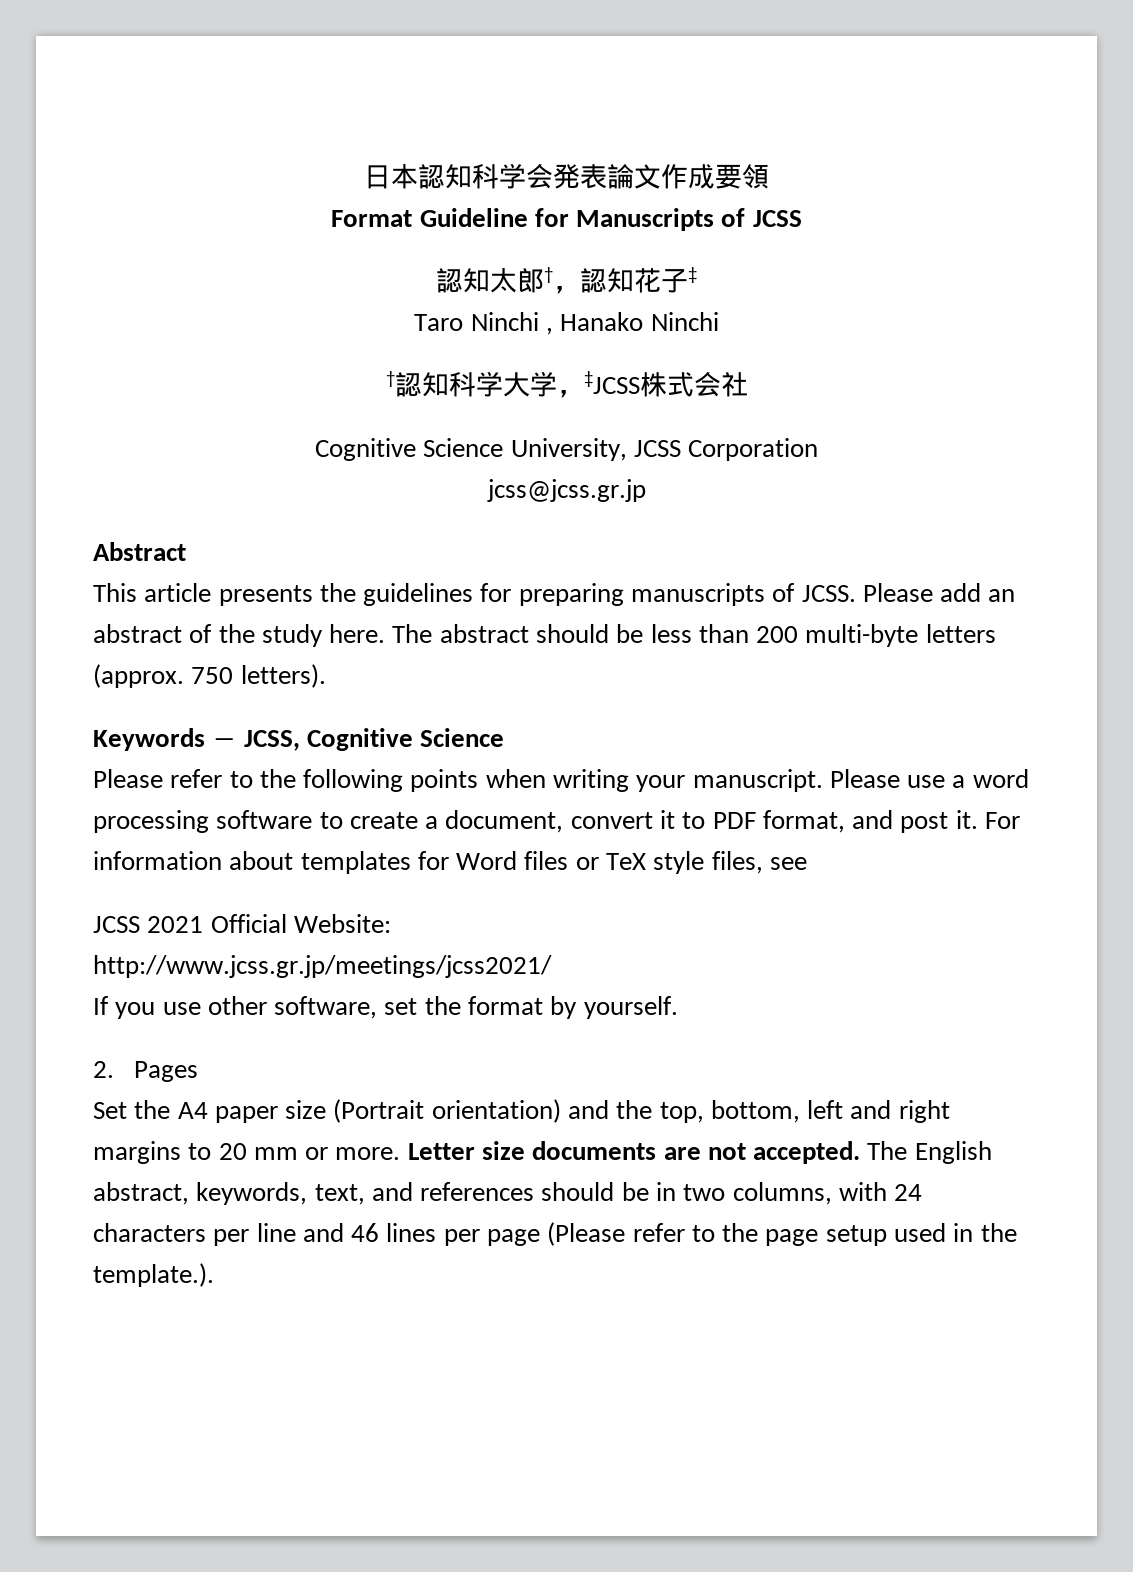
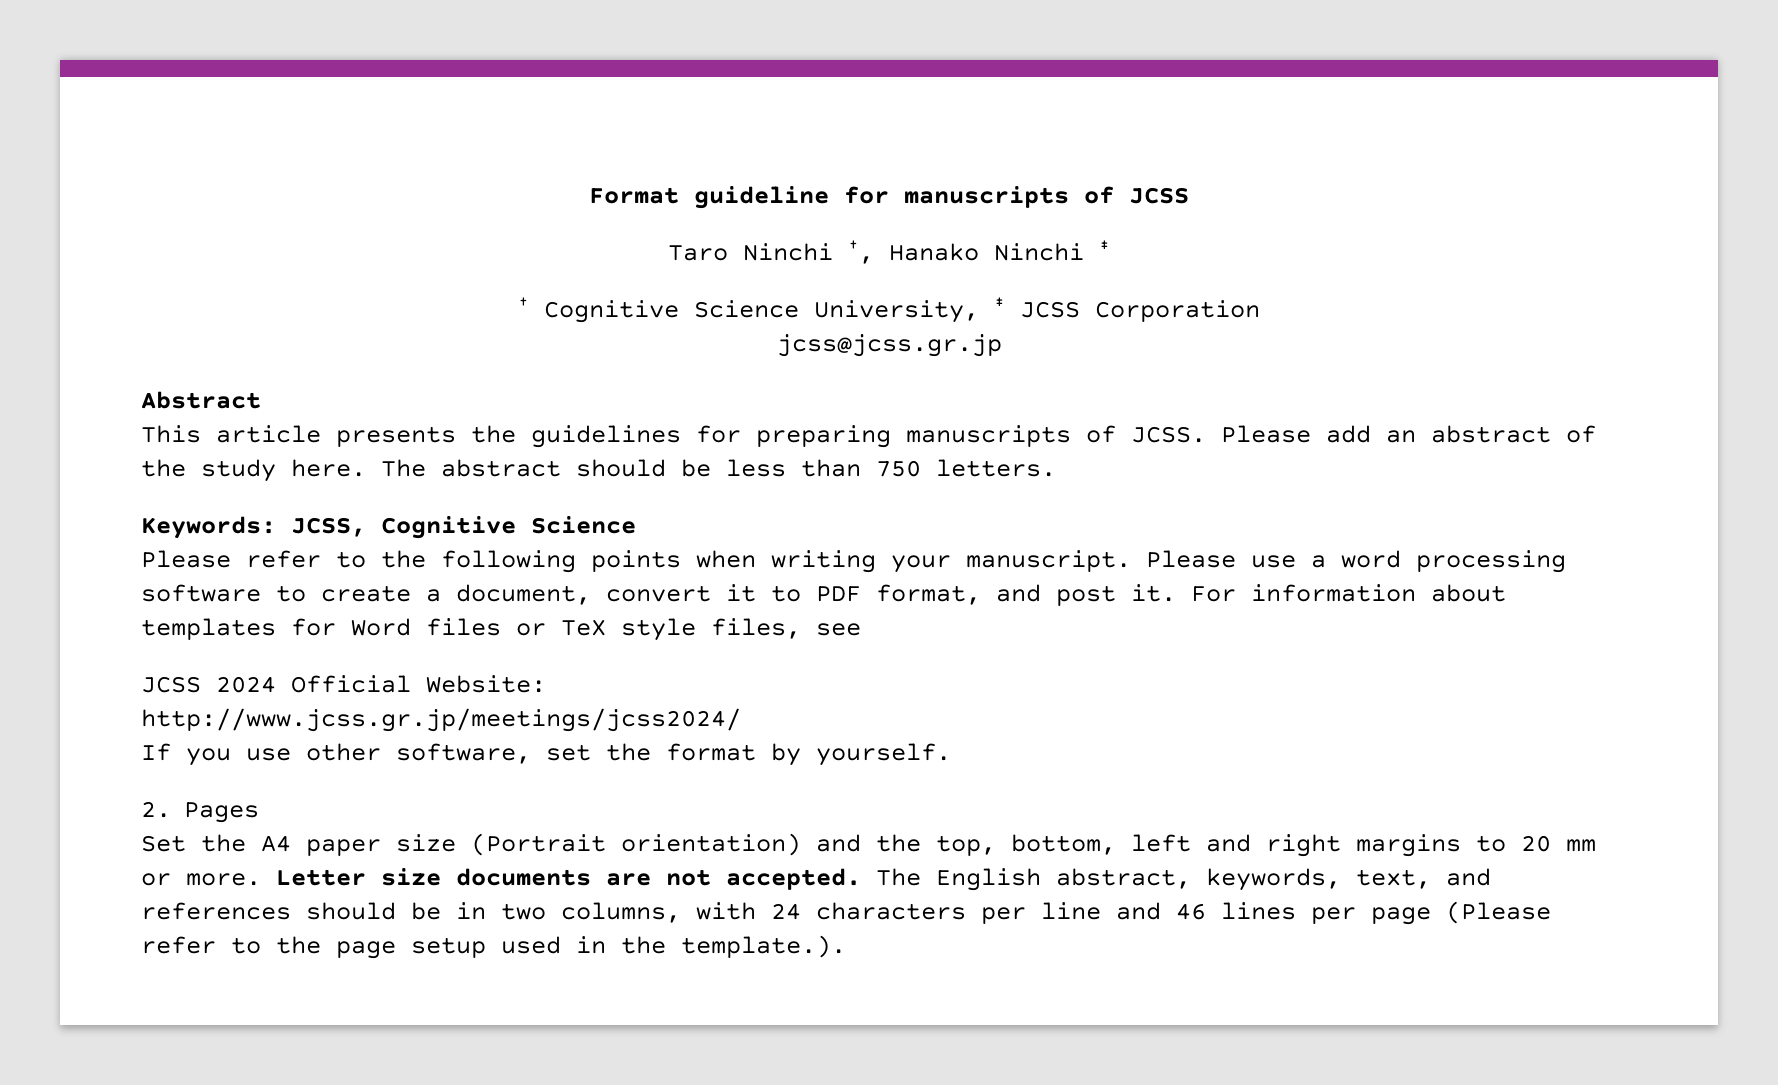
- 日本認知科学会発表論文作成要領
- Format Guideline for Manuscripts of JCSS
- 認知太郎†，認知花子‡
- Taro Ninchi , Hanako Ninchi
- †認知科学大学，‡JCSS株式会社
- Cognitive Science University, JCSS Corporation
+ Format guideline for manuscripts of JCSS
+ Taro Ninchi †, Hanako Ninchi ‡
+ † Cognitive Science University, ‡ JCSS Corporation
- The abstract should be less than 200 multi-byte letters (approx. 750 letters).
- Keywords ― JCSS, Cognitive Science
+ The abstract should be less than 750 letters.
+ Keywords: JCSS, Cognitive Science
- JCSS 2021 Official Website:
+ JCSS 2024 Official Website:
- http://www.jcss.gr.jp/meetings/jcss2021/
+ http://www.jcss.gr.jp/meetings/jcss2024/

